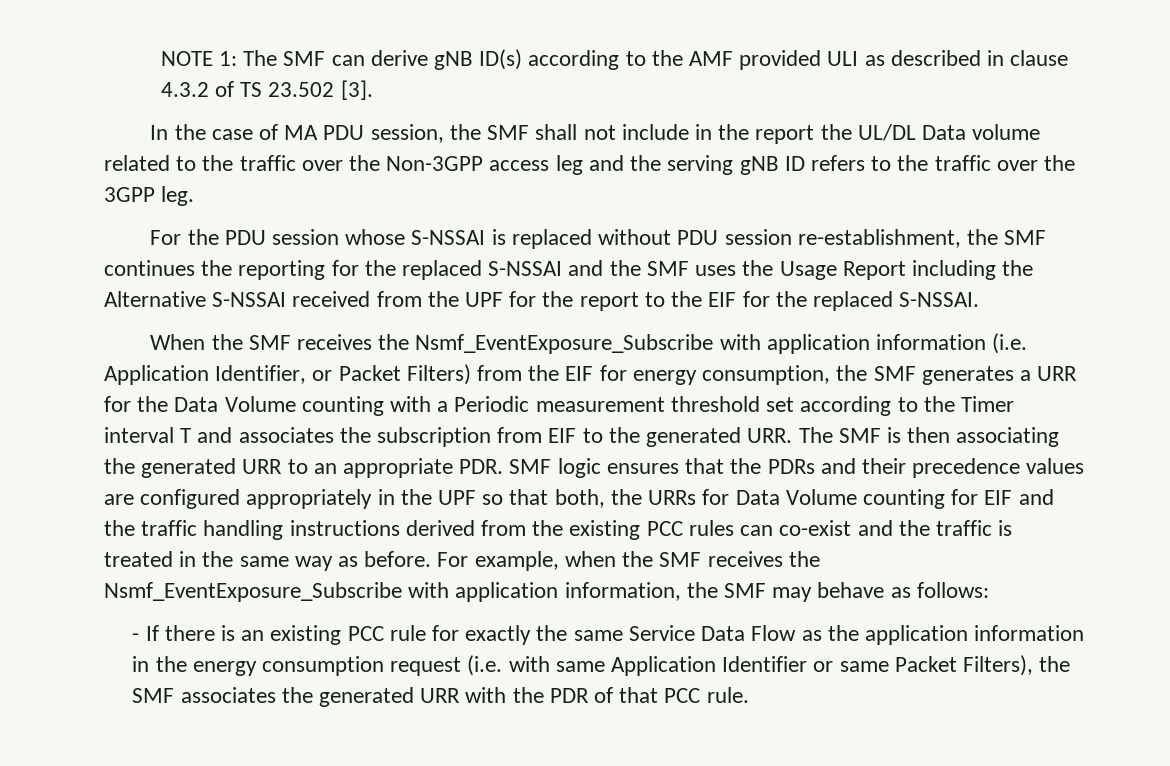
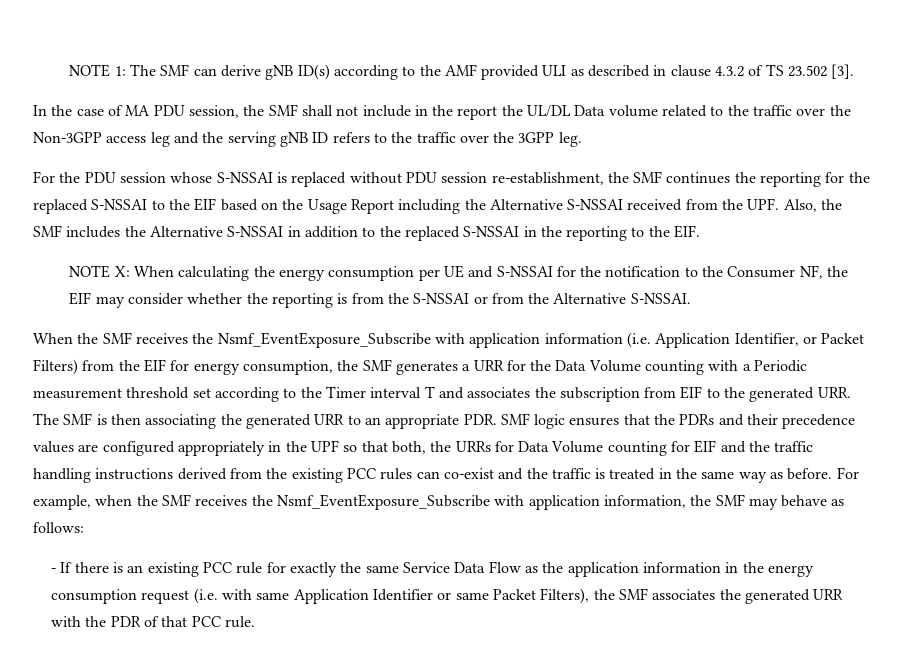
- For the PDU session whose S-NSSAI is replaced without PDU session re-establishment, the SMF continues the reporting for the replaced S-NSSAI and the SMF uses the Usage Report including the Alternative S-NSSAI received from the UPF for the report to the EIF for the replaced S-NSSAI.
+ For the PDU session whose S-NSSAI is replaced without PDU session re-establishment, the SMF continues the reporting for the replaced S-NSSAI to the EIF based on the Usage Report including the Alternative S-NSSAI received from the UPF. Also, the SMF includes the Alternative S-NSSAI in addition to the replaced S-NSSAI in the reporting to the EIF.
+ NOTE X: When calculating the energy consumption per UE and S-NSSAI for the notification to the Consumer NF, the EIF may consider whether the reporting is from the S-NSSAI or from the Alternative S-NSSAI.

